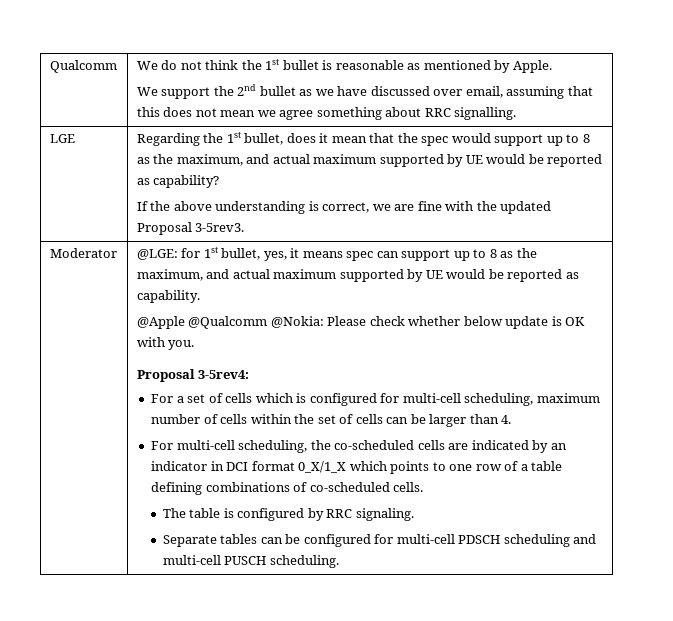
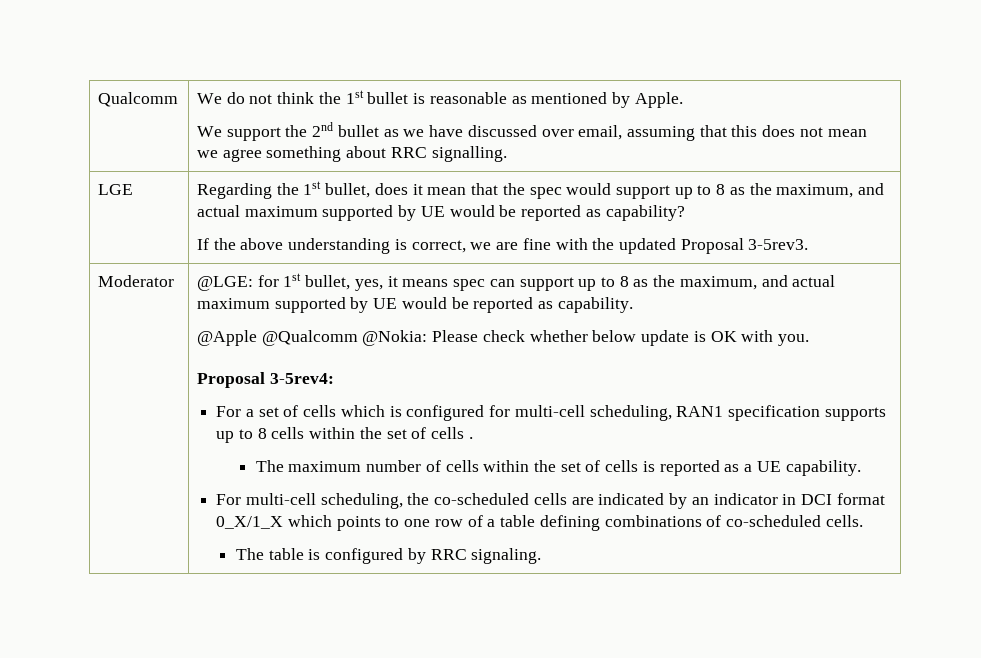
- For a set of cells which is configured for multi-cell scheduling, maximum number of cells within the set of cells can be larger than 4.
+ For a set of cells which is configured for multi-cell scheduling, RAN1 specification supports up to 8 cells within the set of cells .
+ The maximum number of cells within the set of cells is reported as a UE capability.
- Separate tables can be configured for multi-cell PDSCH scheduling and multi-cell PUSCH scheduling.

